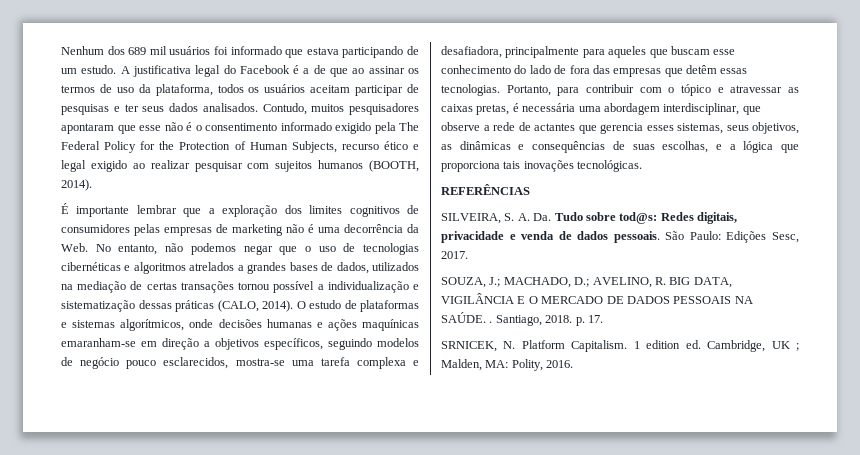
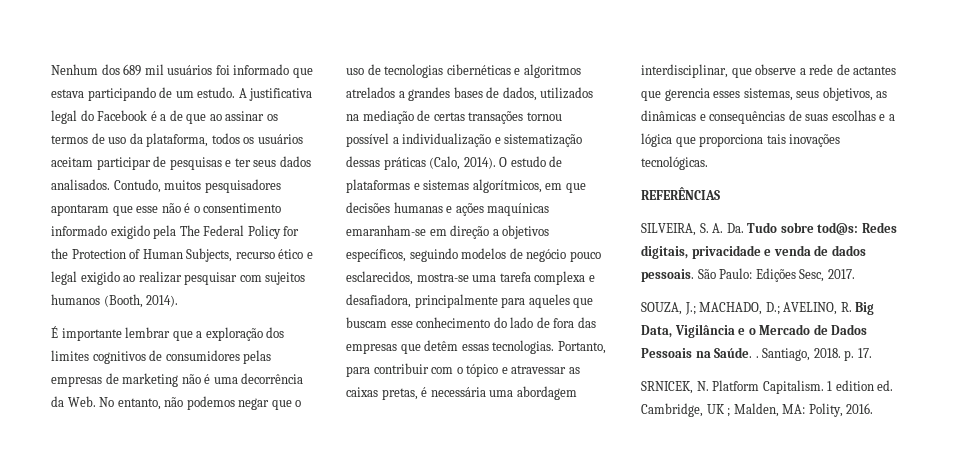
- Contudo, muitos pesquisadores apontaram que esse não é o consentimento informado exigido pela The Federal Policy for the Protection of Human Subjects, recurso ético e legal exigido ao realizar pesquisar com sujeitos humanos (BOOTH, 2014).
+ Contudo, muitos pesquisadores apontaram que esse não é o consentimento informado exigido pela The Federal Policy for the Protection of Human Subjects, recurso ético e legal exigido ao realizar pesquisar com sujeitos humanos (Booth, 2014).
- É importante lembrar que a exploração dos limites cognitivos de consumidores pelas empresas de marketing não é uma decorrência da Web. No entanto, não podemos negar que o uso de tecnologias cibernéticas e algoritmos atrelados a grandes bases de dados, utilizados na mediação de certas transações tornou possível a individualização e sistematização dessas práticas (CALO, 2014).
+ É importante lembrar que a exploração dos limites cognitivos de consumidores pelas empresas de marketing não é uma decorrência da Web. No entanto, não podemos negar que o uso de tecnologias cibernéticas e algoritmos atrelados a grandes bases de dados, utilizados na mediação de certas transações tornou possível a individualização e sistematização dessas práticas (Calo, 2014).
- O estudo de plataformas e sistemas algorítmicos, onde decisões humanas e ações maquínicas emaranham-se em direção a objetivos específicos, seguindo modelos de negócio pouco esclarecidos, mostra-se uma tarefa complexa e desafiadora, principalmente para aqueles que buscam esse conhecimento do lado de fora das empresas que detêm essas tecnologias.
+ O estudo de plataformas e sistemas algorítmicos, em que decisões humanas e ações maquínicas emaranham-se em direção a objetivos específicos, seguindo modelos de negócio pouco esclarecidos, mostra-se uma tarefa complexa e desafiadora, principalmente para aqueles que buscam esse conhecimento do lado de fora das empresas que detêm essas tecnologias.
- Portanto, para contribuir com o tópico e atravessar as caixas pretas, é necessária uma abordagem interdisciplinar, que observe a rede de actantes que gerencia esses sistemas, seus objetivos, as dinâmicas e consequências de suas escolhas, e a lógica que proporciona tais inovações tecnológicas.
+ Portanto, para contribuir com o tópico e atravessar as caixas pretas, é necessária uma abordagem interdisciplinar, que observe a rede de actantes que gerencia esses sistemas, seus objetivos, as dinâmicas e consequências de suas escolhas e a lógica que proporciona tais inovações tecnológicas.
- SOUZA, J.; MACHADO, D.; AVELINO, R. BIG DATA, VIGILÂNCIA E O MERCADO DE DADOS PESSOAIS NA SAÚDE. .
+ SOUZA, J.; MACHADO, D.; AVELINO, R. Big Data, Vigilância e o Mercado de Dados Pessoais na Saúde. .

